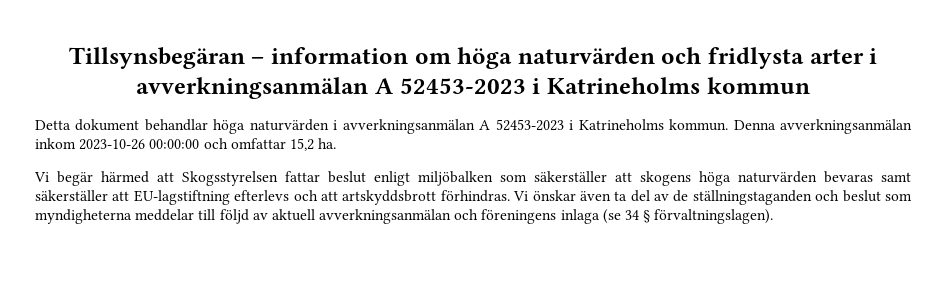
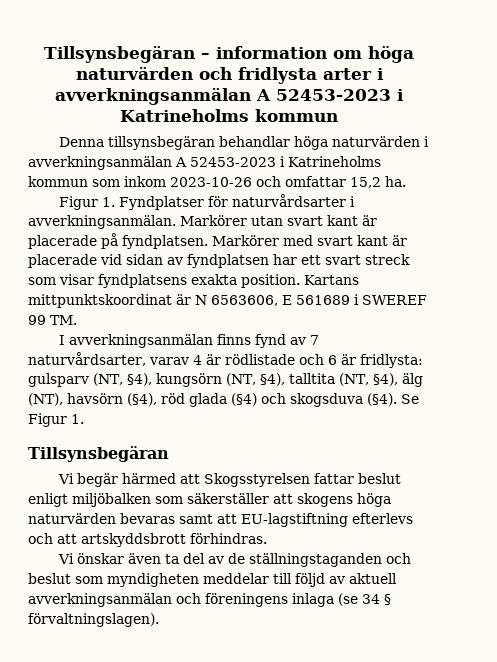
- Detta dokument behandlar höga naturvärden i avverkningsanmälan A 52453-2023 i Katrineholms kommun. Denna avverkningsanmälan inkom 2023-10-26 00:00:00 och omfattar 15,2 ha.
+ Denna tillsynsbegäran behandlar höga naturvärden i avverkningsanmälan A 52453-2023 i Katrineholms kommun som inkom 2023-10-26 och omfattar 15,2 ha.
+ Figur 1. Fyndplatser för naturvårdsarter i avverkningsanmälan. Markörer utan svart kant är placerade på fyndplatsen. Markörer med svart kant är placerade vid sidan av fyndplatsen har ett svart streck som visar fyndplatsens exakta position. Kartans mittpunktskoordinat är N 6563606, E 561689 i SWEREF 99 TM.
+ I avverkningsanmälan finns fynd av 7 naturvårdsarter, varav 4 är rödlistade och 6 är fridlysta: gulsparv (NT, §4), kungsörn (NT, §4), talltita (NT, §4), älg (NT), havsörn (§4), röd glada (§4) och skogsduva (§4). Se Figur 1.
+ Tillsynsbegäran
- Vi begär härmed att Skogsstyrelsen fattar beslut enligt miljöbalken som säkerställer att skogens höga naturvärden bevaras samt säkerställer att EU-lagstiftning efterlevs och att artskyddsbrott förhindras. Vi önskar även ta del av de ställningstaganden och beslut som myndigheterna meddelar till följd av aktuell avverkningsanmälan och föreningens inlaga (se 34 § förvaltningslagen).
+ Vi begär härmed att Skogsstyrelsen fattar beslut enligt miljöbalken som säkerställer att skogens höga naturvärden bevaras samt att EU-lagstiftning efterlevs och att artskyddsbrott förhindras.
+ Vi önskar även ta del av de ställningstaganden och beslut som myndigheten meddelar till följd av aktuell avverkningsanmälan och föreningens inlaga (se 34 § förvaltningslagen).

